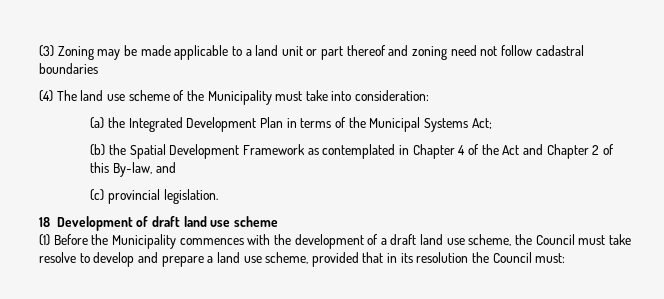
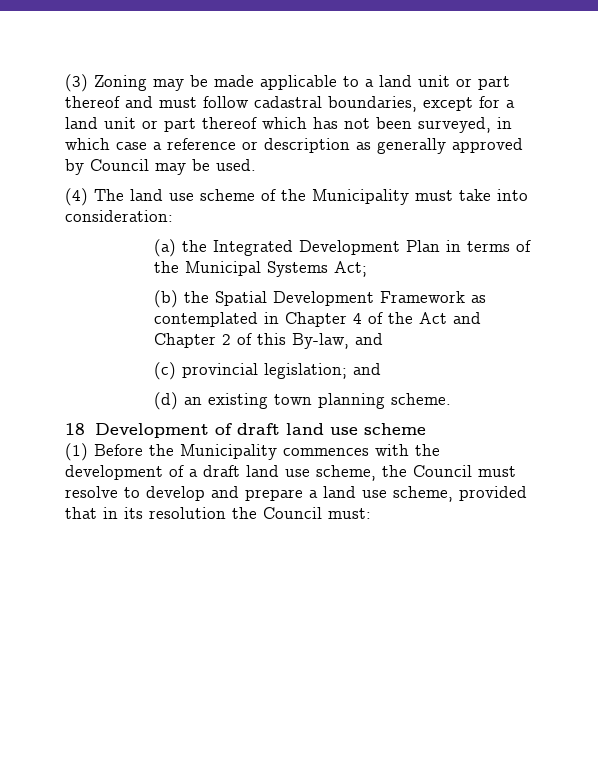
- (3) Zoning may be made applicable to a land unit or part thereof and zoning need not follow cadastral boundaries
+ (3) Zoning may be made applicable to a land unit or part thereof and must follow cadastral boundaries, except for a land unit or part thereof which has not been surveyed, in which case a reference or description as generally approved by Council may be used.
- (c) provincial legislation.
+ (c) provincial legislation; and
+ (d) an existing town planning scheme.
- (1) Before the Municipality commences with the development of a draft land use scheme, the Council must take resolve to develop and prepare a land use scheme, provided that in its resolution the Council must:
+ (1) Before the Municipality commences with the development of a draft land use scheme, the Council must resolve to develop and prepare a land use scheme, provided that in its resolution the Council must:

